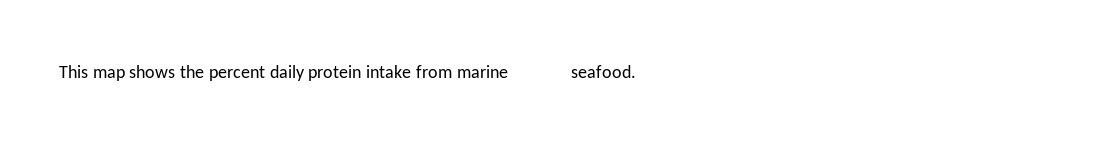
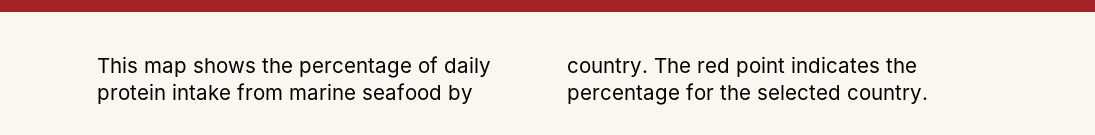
- This map shows the percent daily protein intake from marine seafood.
+ This map shows the percentage of daily protein intake from marine seafood by country. The red point indicates the percentage for the selected country.

